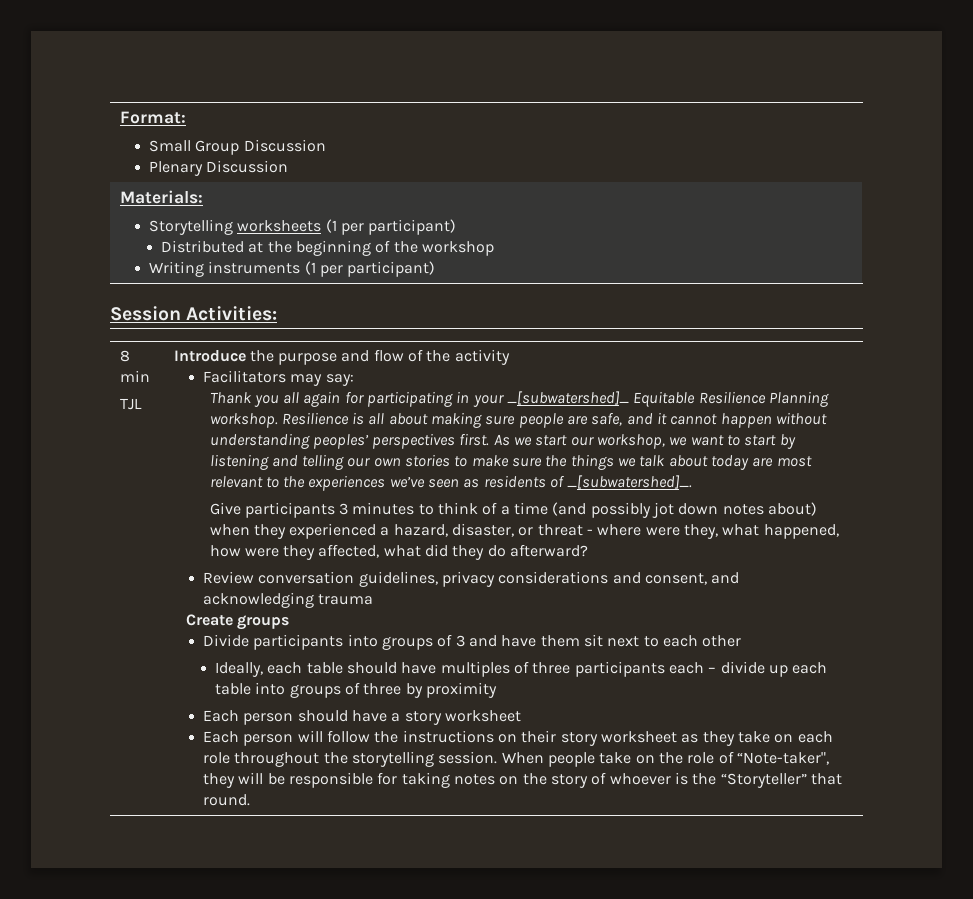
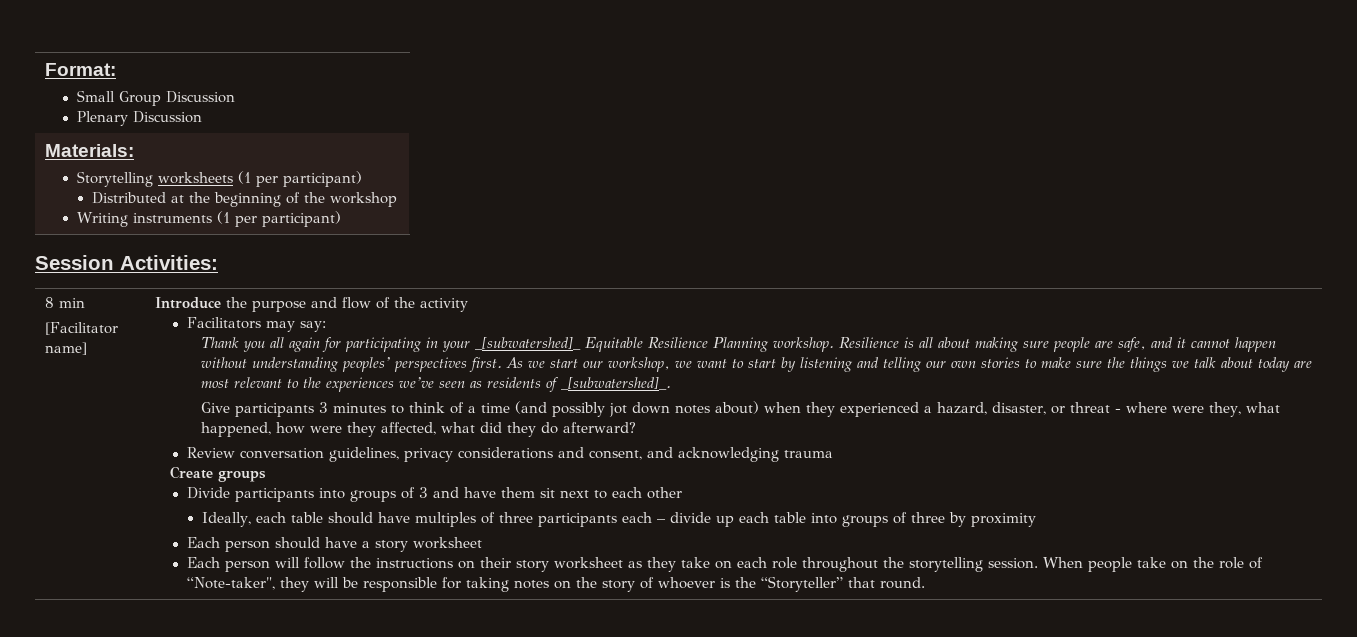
- TJL
+ [Facilitator name]

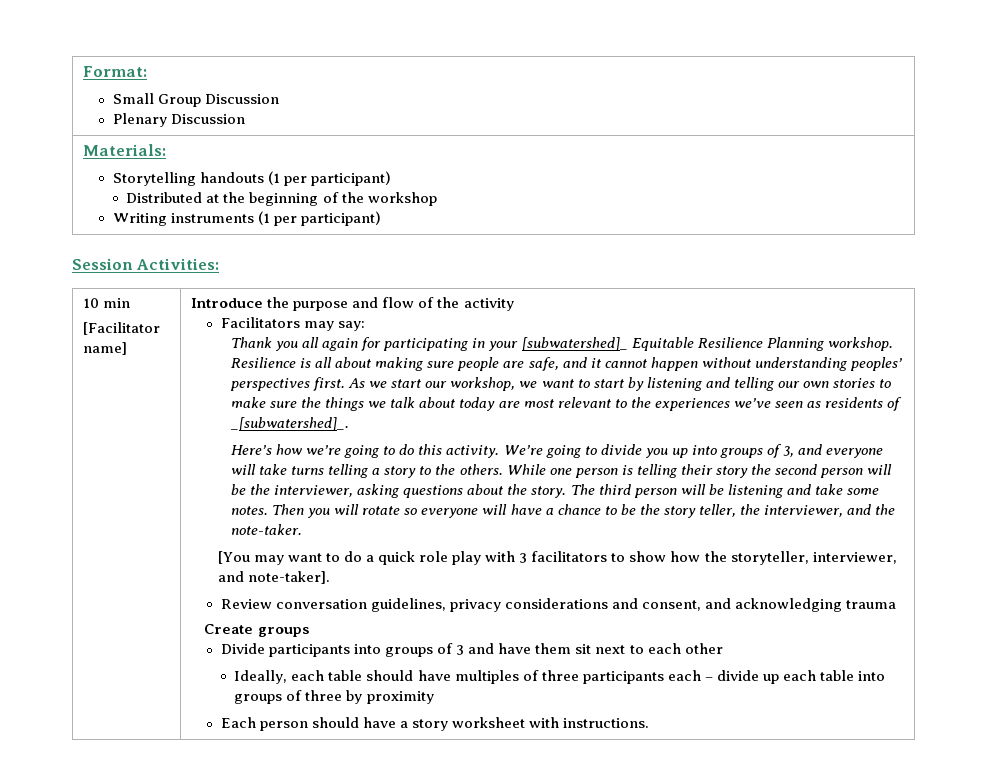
  Materials:
- Storytelling worksheets (1 per participant)
+ Storytelling handouts (1 per participant)
- 8 min
+ 10 min
- Thank you all again for participating in your _[subwatershed]_ Equitable Resilience Planning workshop.
+ Thank you all again for participating in your [subwatershed]_ Equitable Resilience Planning workshop.
- Give participants 3 minutes to think of a time (and possibly jot down notes about) when they experienced a hazard, disaster, or threat - where were they, what happened, how were they affected, what did they do afterward?
+ Here’s how we’re going to do this activity. We’re going to divide you up into groups of 3, and everyone will take turns telling a story to the others. While one person is telling their story the second person will be the interviewer, asking questions about the story. The third person will be listening and take some notes. Then you will rotate so everyone will have a chance to be the story teller, the interviewer, and the note-taker.
+ [You may want to do a quick role play with 3 facilitators to show how the storyteller, interviewer, and note-taker].
- Each person should have a story worksheet
- Each person will follow the instructions on their story worksheet as they take on each role throughout the storytelling session. When people take on the role of “Note-taker", they will be responsible for taking notes on the story of whoever is the “Storyteller” that round.
+ Each person should have a story worksheet with instructions.

